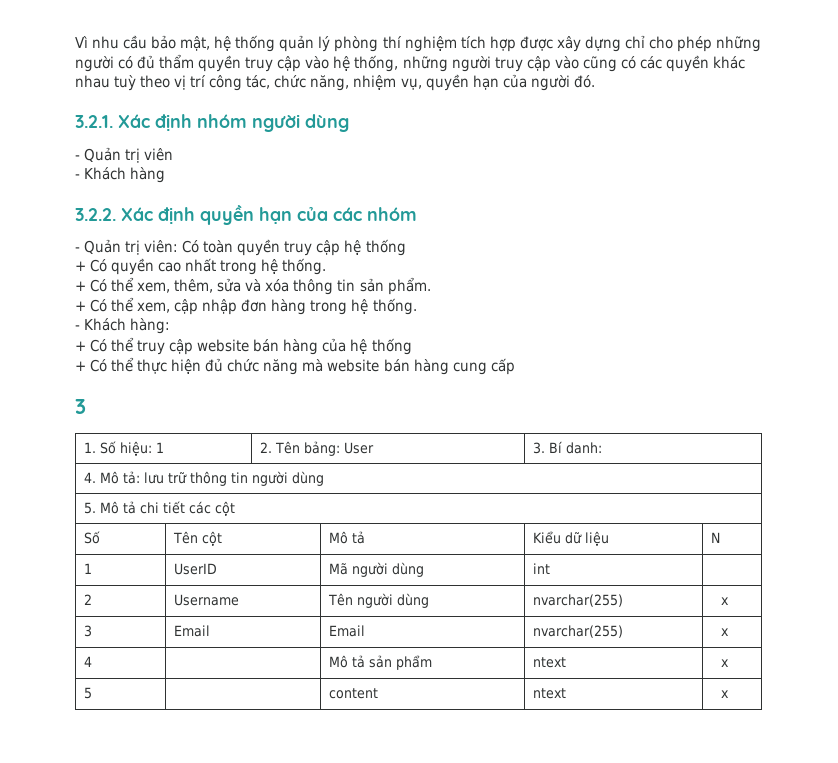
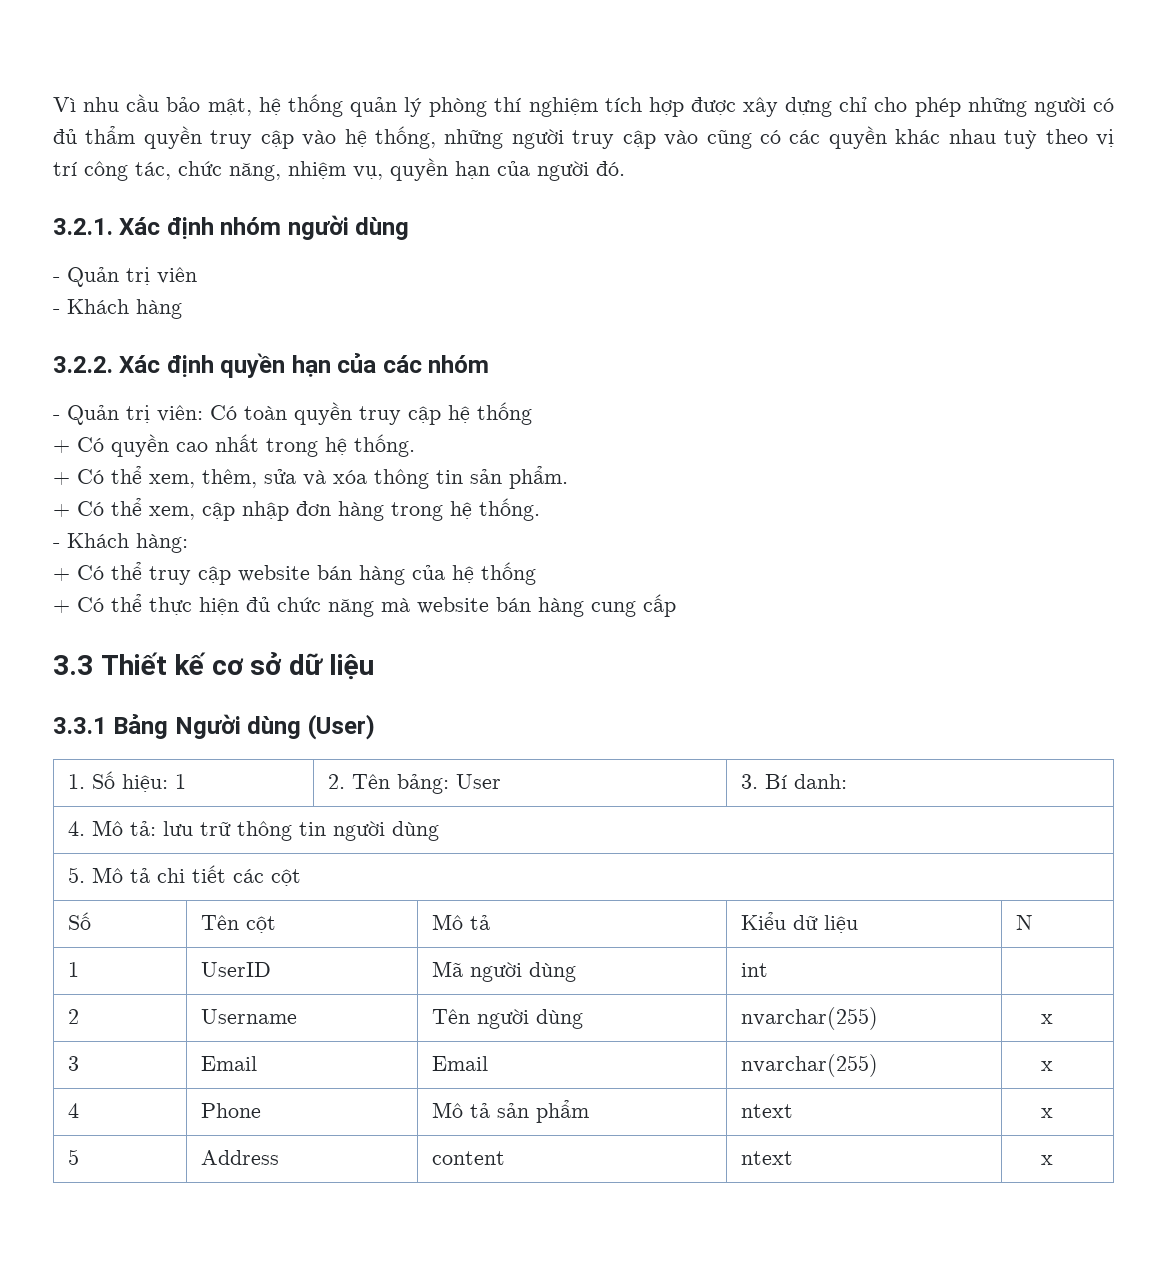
  + Có thể thực hiện đủ chức năng mà website bán hàng cung cấp
- 3
+ 3.3 Thiết kế cơ sở dữ liệu
+ 3.3.1 Bảng Người dùng (User)
- 4 | | Mô tả sản phẩm | ntext | x
+ 4 | Phone | Mô tả sản phẩm | ntext | x
- 5 | | content | ntext | x
+ 5 | Address | content | ntext | x

